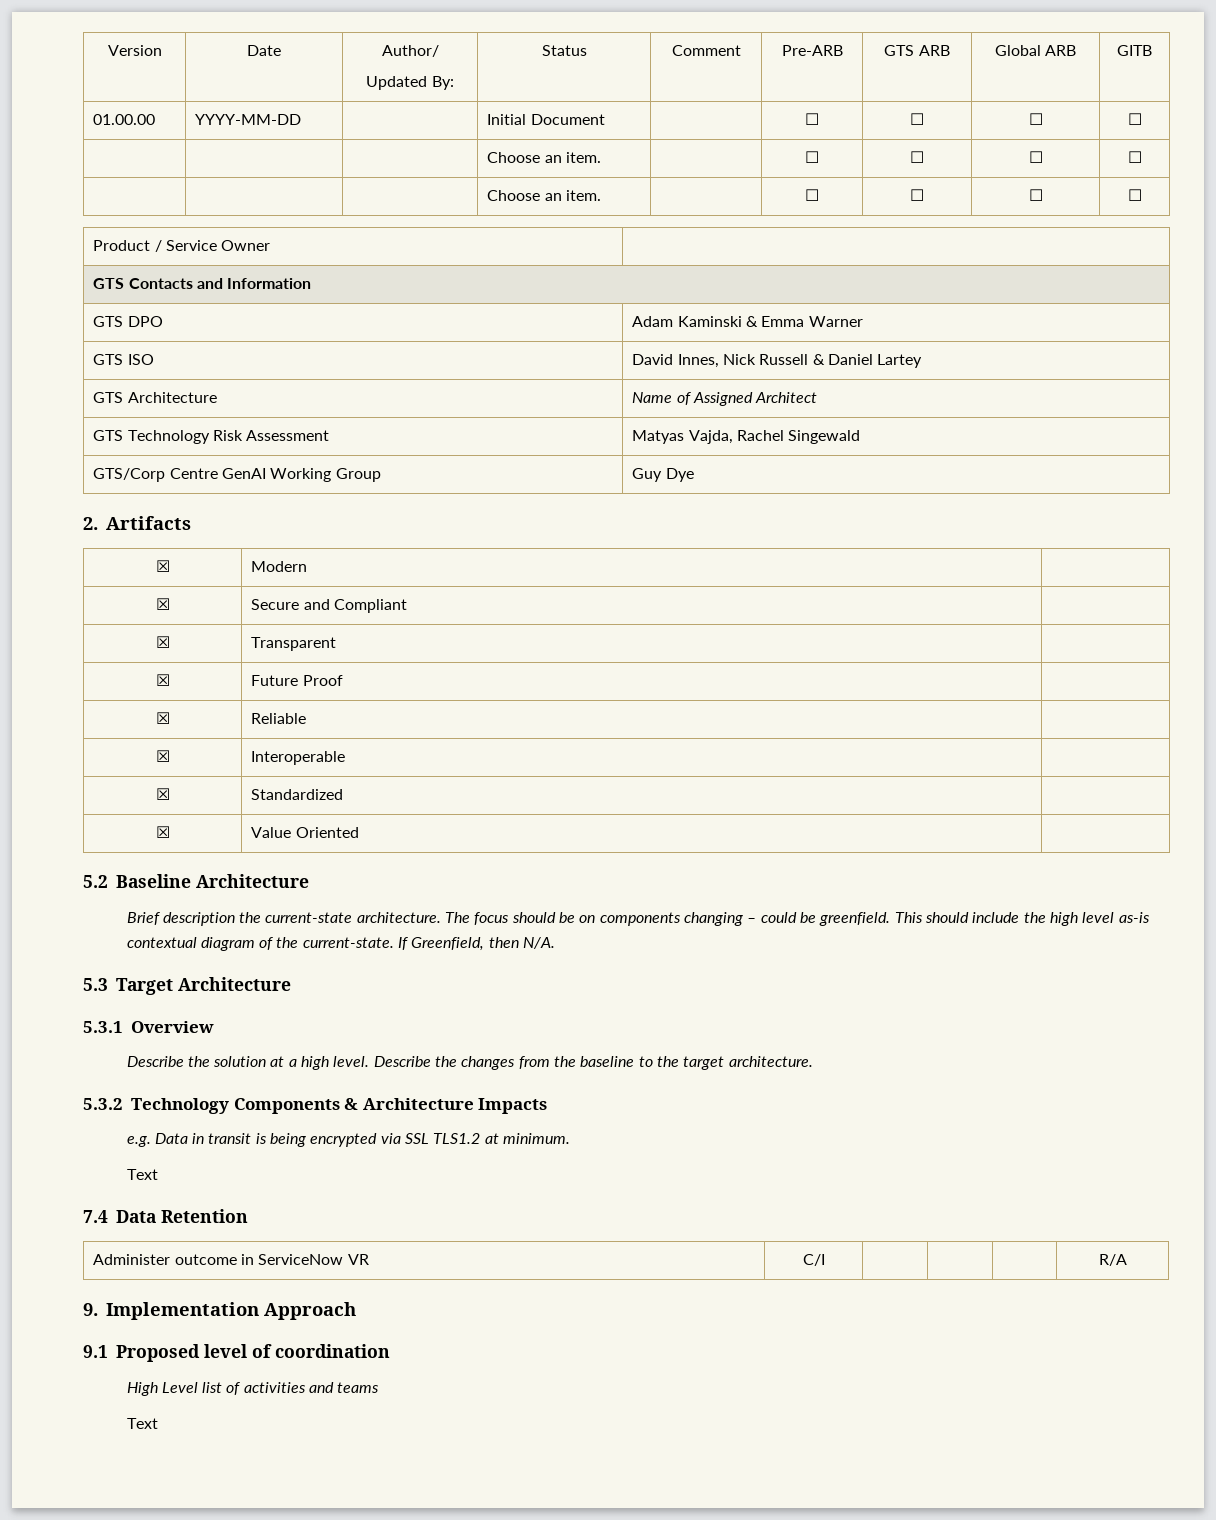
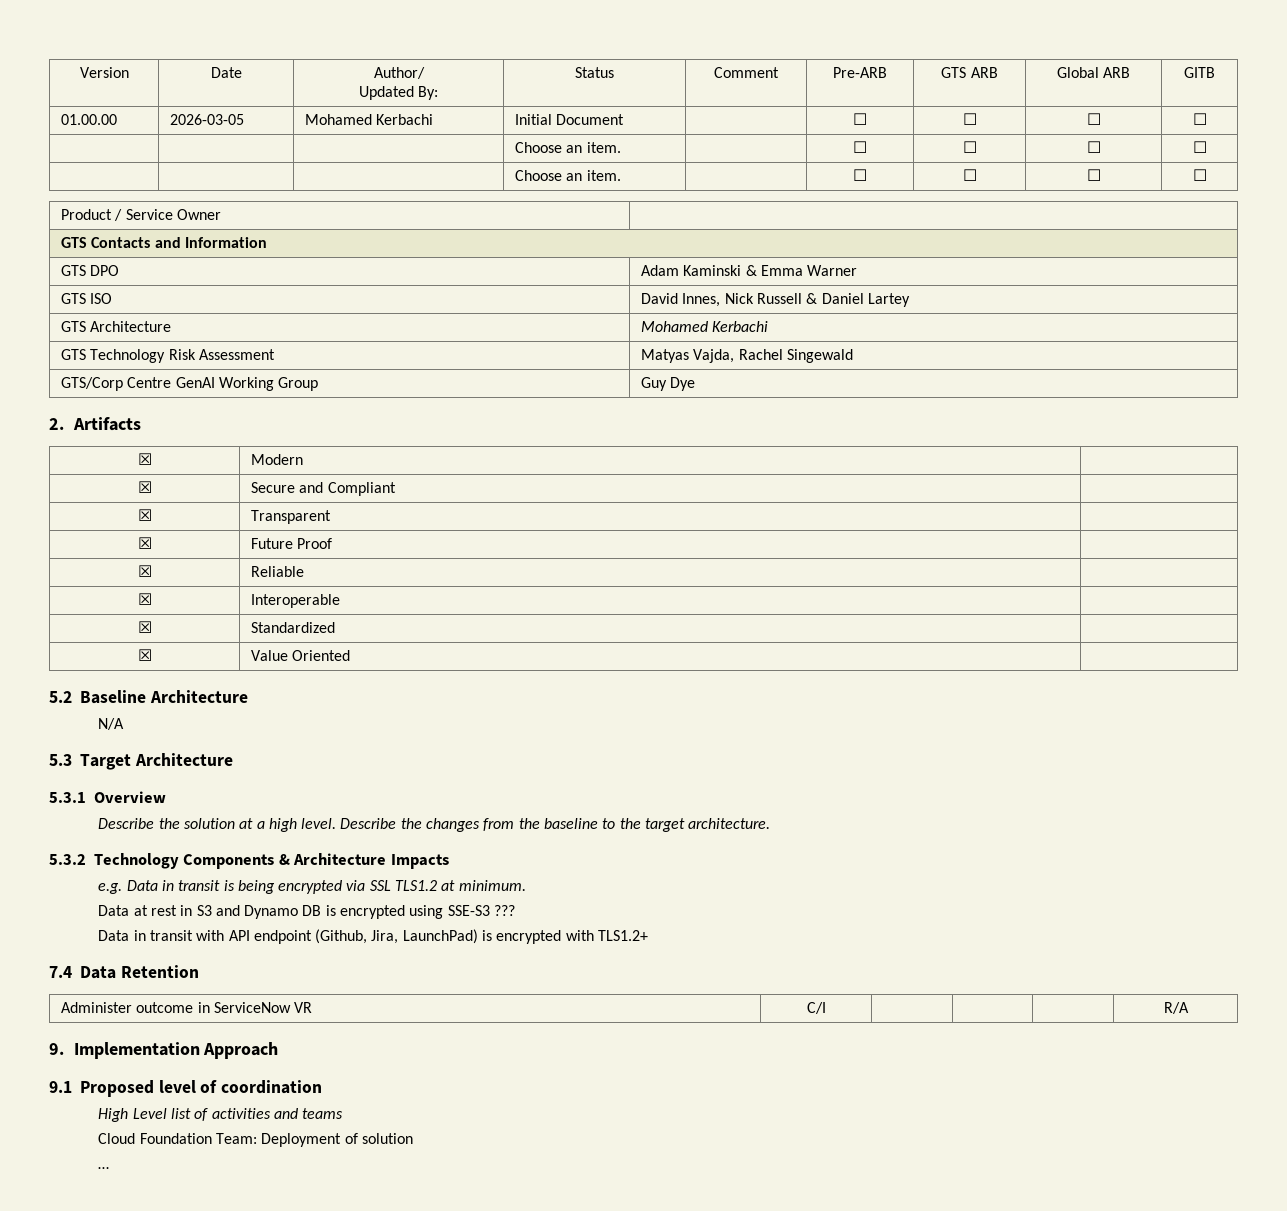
- 01.00.00 | YYYY-MM-DD | | Initial Document | | ☐ | ☐ | ☐ | ☐
+ 01.00.00 | 2026-03-05 | Mohamed Kerbachi | Initial Document | | ☐ | ☐ | ☐ | ☐
- GTS Architecture | Name of Assigned Architect
+ GTS Architecture | Mohamed Kerbachi
- Brief description the current-state architecture. The focus should be on components changing – could be greenfield. This should include the high level as-is contextual diagram of the current-state. If Greenfield, then N/A.
+ N/A
  e.g. Data in transit is being encrypted via SSL TLS1.2 at minimum.
- Text
+ Data at rest in S3 and Dynamo DB is encrypted using SSE-S3 ???
+ Data in transit with API endpoint (Github, Jira, LaunchPad) is encrypted with TLS1.2+
  High Level list of activities and teams
- Text
+ Cloud Foundation Team: Deployment of solution
+ …

